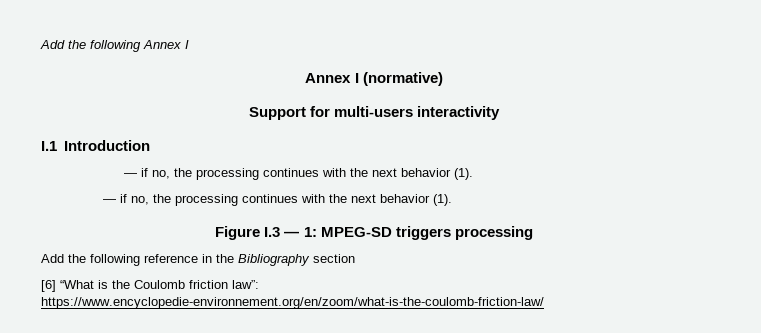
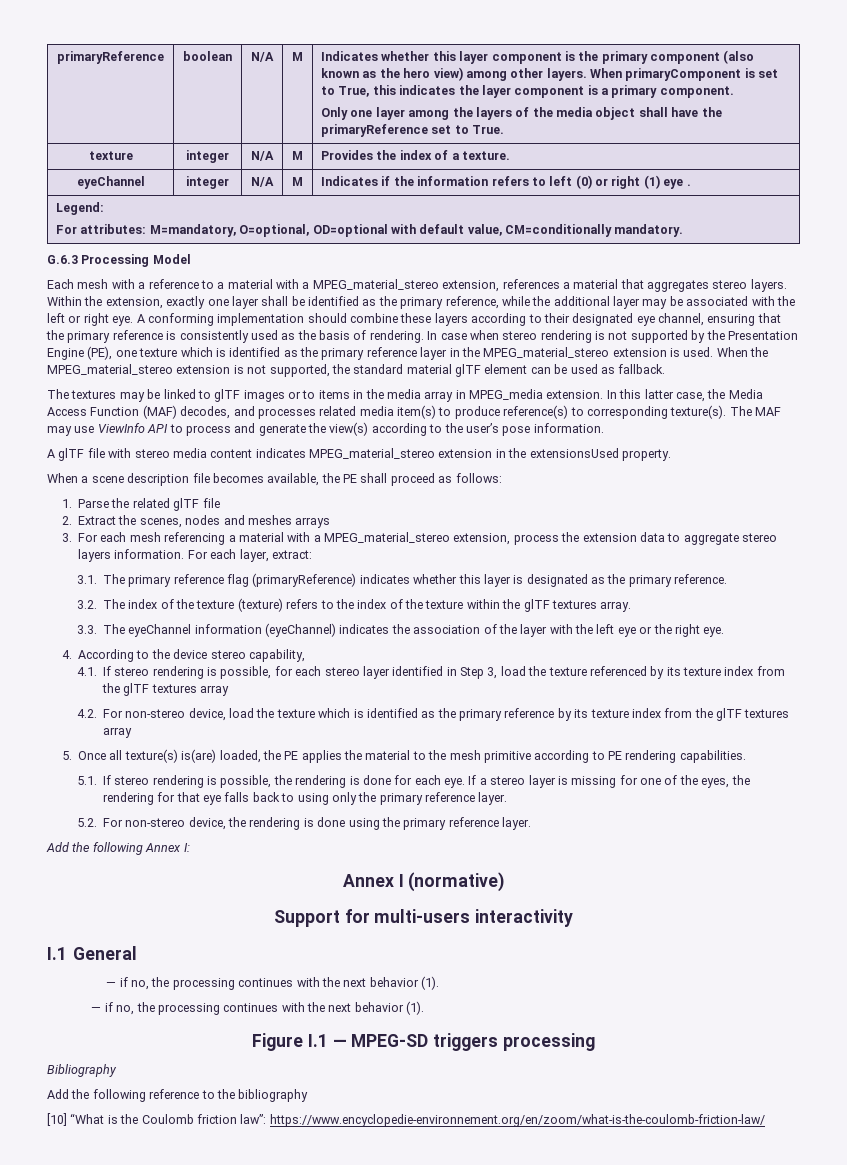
+ primaryReference | boolean | N/A | M | Indicates whether this layer component is the primary component (also known as the hero view) among other layers. When primaryComponent is set to True, this indicates the layer component is a primary component.
+ Only one layer among the layers of the media object shall have the primaryReference set to True.
+ texture | integer | N/A | M | Provides the index of a texture.
+ eyeChannel | integer | N/A | M | Indicates if the information refers to left (0) or right (1) eye .
+ Legend:
+ For attributes: M=mandatory, O=optional, OD=optional with default value, CM=conditionally mandatory.
+ G.6.3 Processing Model
+ Each mesh with a reference to a material with a MPEG_material_stereo extension, references a material that aggregates stereo layers. Within the extension, exactly one layer shall be identified as the primary reference, while the additional layer may be associated with the left or right eye. A conforming implementation should combine these layers according to their designated eye channel, ensuring that the primary reference is consistently used as the basis of rendering. In case when stereo rendering is not supported by the Presentation Engine (PE), one texture which is identified as the primary reference layer in the MPEG_material_stereo extension is used. When the MPEG_material_stereo extension is not supported, the standard material glTF element can be used as fallback.
+ The textures may be linked to glTF images or to items in the media array in MPEG_media extension. In this latter case, the Media Access Function (MAF) decodes, and processes related media item(s) to produce reference(s) to corresponding texture(s). The MAF may use ViewInfo API to process and generate the view(s) according to the user’s pose information.
+ A glTF file with stereo media content indicates MPEG_material_stereo extension in the extensionsUsed property.
+ When a scene description file becomes available, the PE shall proceed as follows:
+ 1. Parse the related glTF file
+ 2. Extract the scenes, nodes and meshes arrays
+ 3. For each mesh referencing a material with a MPEG_material_stereo extension, process the extension data to aggregate stereo layers information. For each layer, extract:
+ 3.1. The primary reference flag (primaryReference) indicates whether this layer is designated as the primary reference.
+ 3.2. The index of the texture (texture) refers to the index of the texture within the glTF textures array.
+ 3.3. The eyeChannel information (eyeChannel) indicates the association of the layer with the left eye or the right eye.
+ 4. According to the device stereo capability,
+ 4.1. If stereo rendering is possible, for each stereo layer identified in Step 3, load the texture referenced by its texture index from the glTF textures array
+ 4.2. For non-stereo device, load the texture which is identified as the primary reference by its texture index from the glTF textures array
+ 5. Once all texture(s) is(are) loaded, the PE applies the material to the mesh primitive according to PE rendering capabilities.
+ 5.1. If stereo rendering is possible, the rendering is done for each eye. If a stereo layer is missing for one of the eyes, the rendering for that eye falls back to using only the primary reference layer.
+ 5.2. For non-stereo device, the rendering is done using the primary reference layer.
- Add the following Annex I
+ Add the following Annex I:
- I.1 Introduction
+ I.1 General
- Figure I.3 — 1: MPEG-SD triggers processing
+ Figure I.1 — MPEG-SD triggers processing
+ Bibliography
- Add the following reference in the Bibliography section
- [6] “What is the Coulomb friction law”: https://www.encyclopedie-environnement.org/en/zoom/what-is-the-coulomb-friction-law/
+ Add the following reference to the bibliography
+ [10] “What is the Coulomb friction law”: https://www.encyclopedie-environnement.org/en/zoom/what-is-the-coulomb-friction-law/

